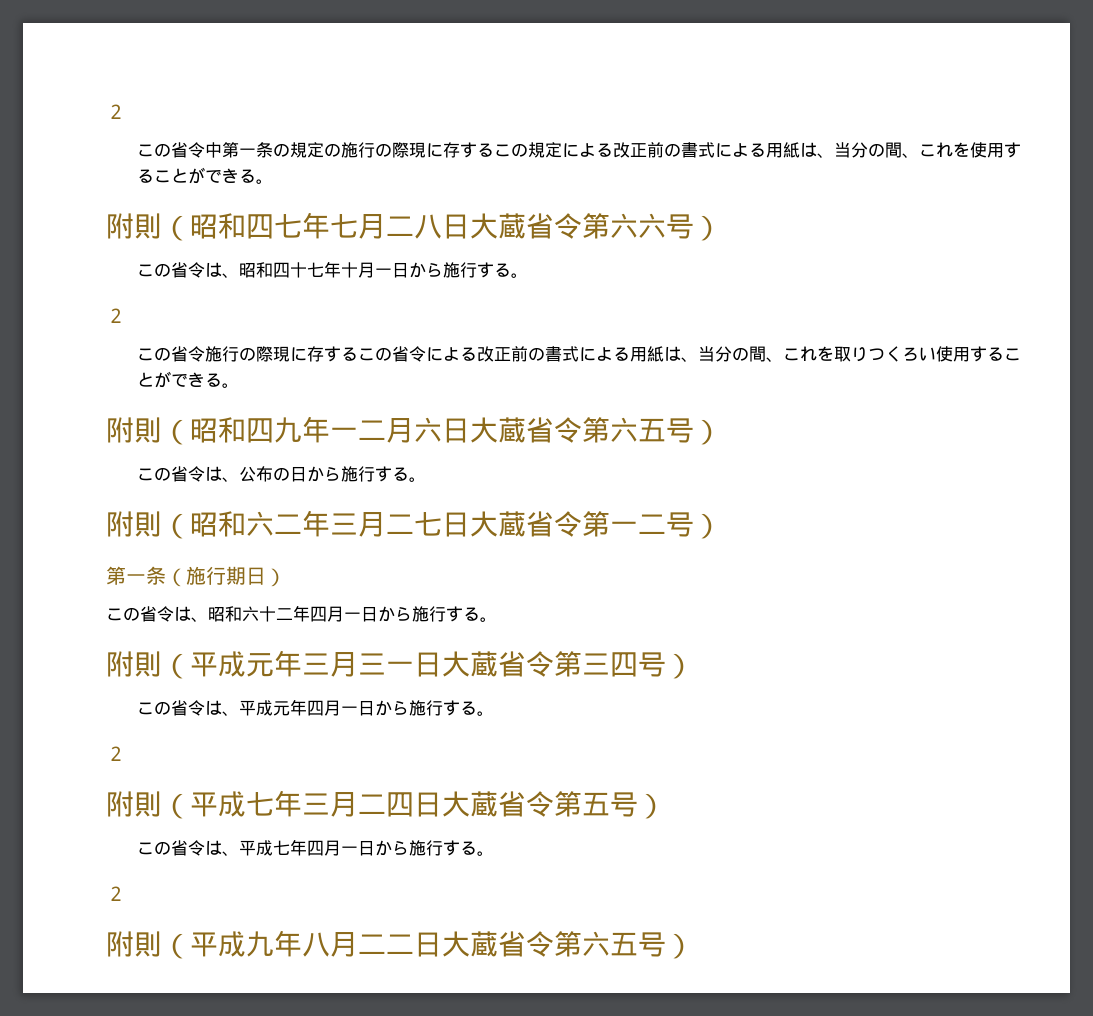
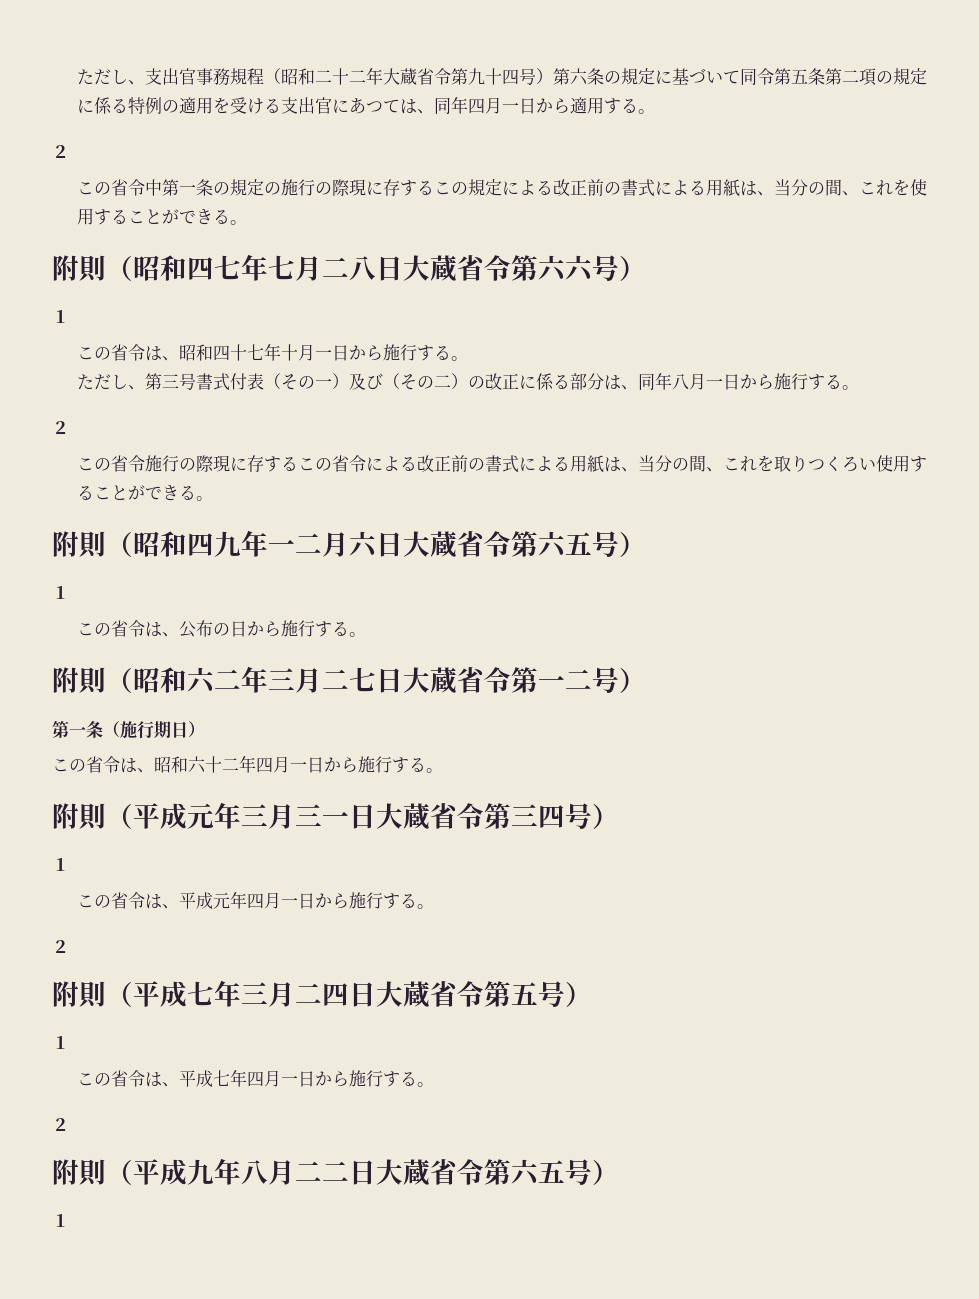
+ ただし、支出官事務規程（昭和二十二年大蔵省令第九十四号）第六条の規定に基づいて同令第五条第二項の規定に係る特例の適用を受ける支出官にあつては、同年四月一日から適用する。
  附則（昭和四七年七月二八日大蔵省令第六六号）
+ １
+ ただし、第三号書式付表（その一）及び（その二）の改正に係る部分は、同年八月一日から施行する。
  附則（昭和四九年一二月六日大蔵省令第六五号）
+ １
  附則（平成元年三月三一日大蔵省令第三四号）
+ １
  附則（平成七年三月二四日大蔵省令第五号）
+ １
  附則（平成九年八月二二日大蔵省令第六五号）
+ １

